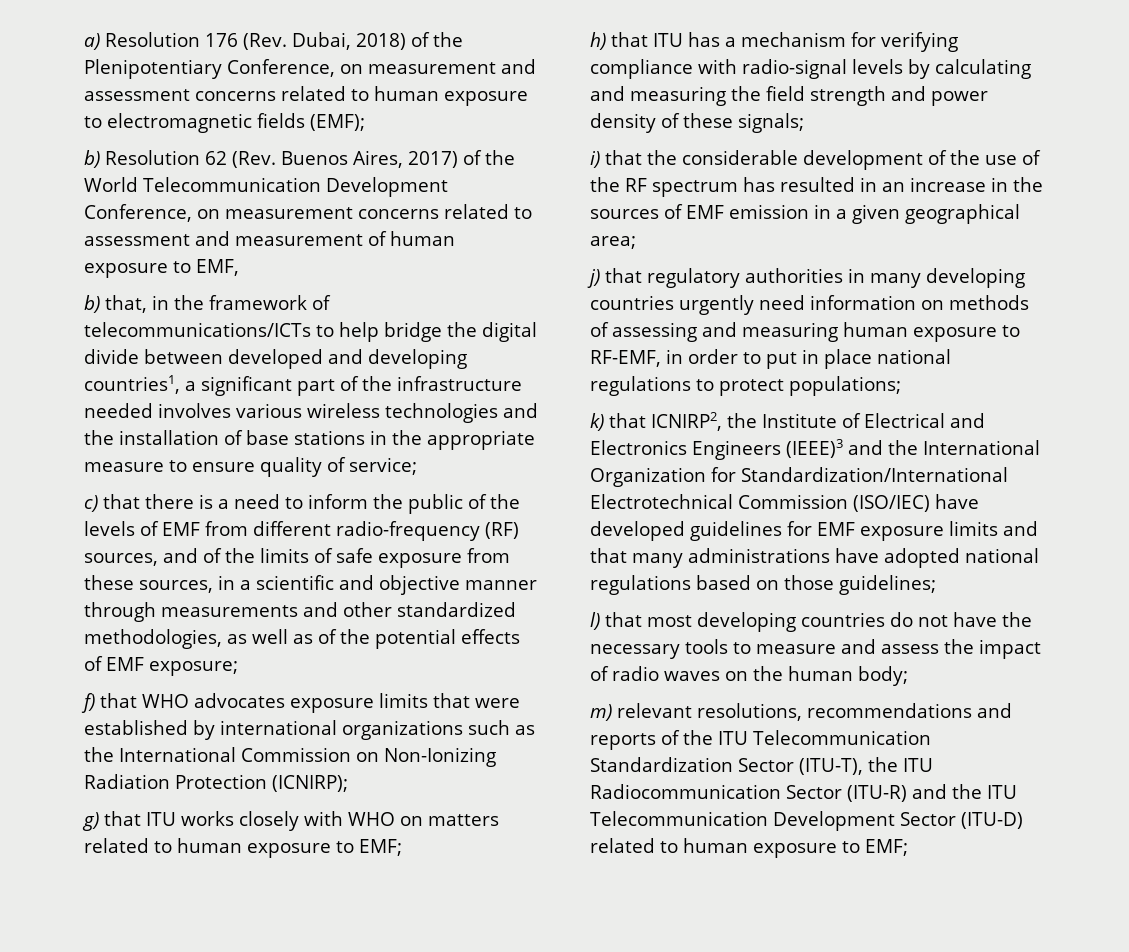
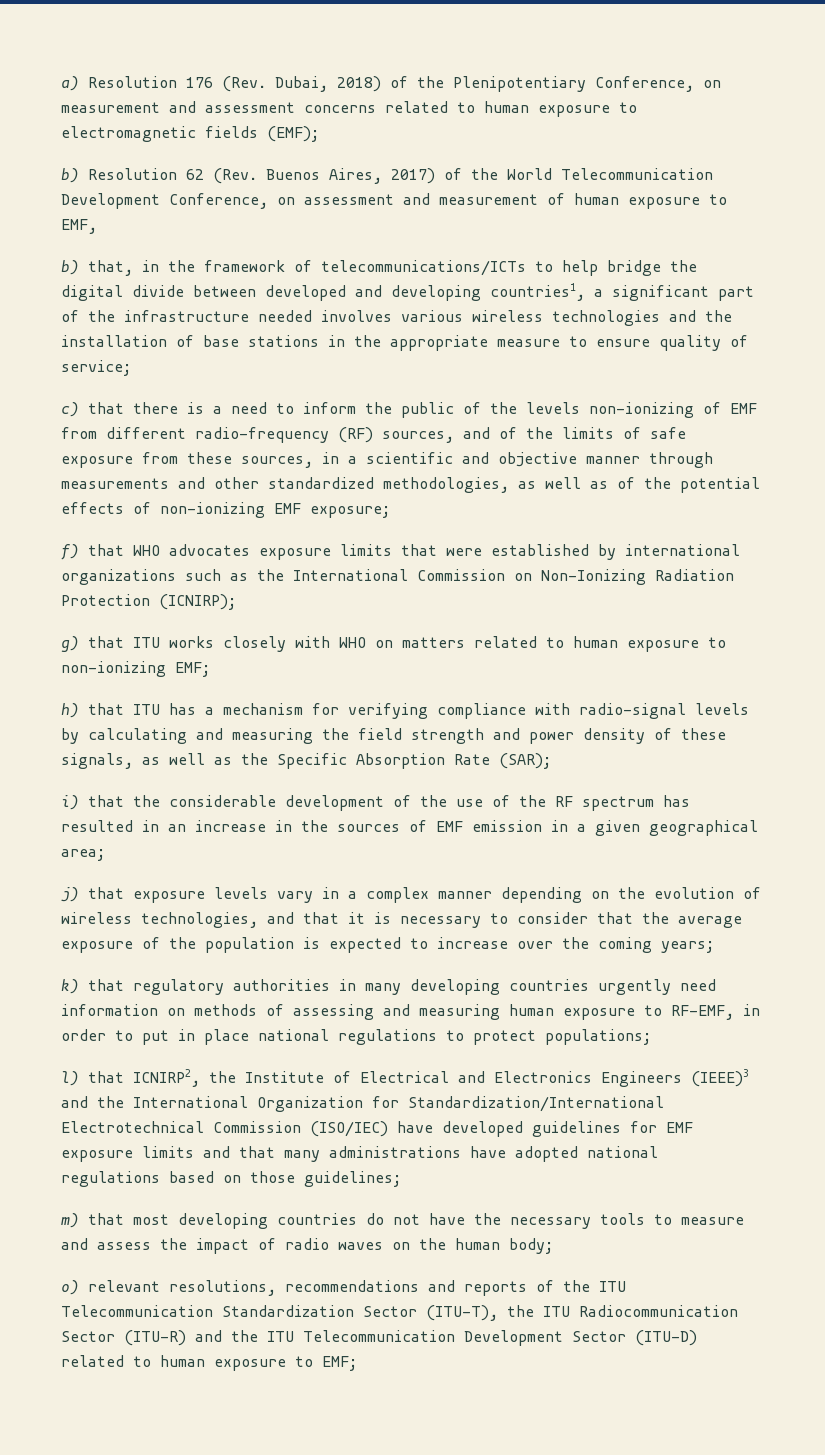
- b) Resolution 62 (Rev. Buenos Aires, 2017) of the World Telecommunication Development Conference, on measurement concerns related to assessment and measurement of human exposure to EMF,
+ b) Resolution 62 (Rev. Buenos Aires, 2017) of the World Telecommunication Development Conference, on assessment and measurement of human exposure to EMF,
- c) that there is a need to inform the public of the levels of EMF from different radio-frequency (RF) sources, and of the limits of safe exposure from these sources, in a scientific and objective manner through measurements and other standardized methodologies, as well as of the potential effects of EMF exposure;
+ c) that there is a need to inform the public of the levels non-ionizing of EMF from different radio-frequency (RF) sources, and of the limits of safe exposure from these sources, in a scientific and objective manner through measurements and other standardized methodologies, as well as of the potential effects of non-ionizing EMF exposure;
- g) that ITU works closely with WHO on matters related to human exposure to EMF;
+ g) that ITU works closely with WHO on matters related to human exposure to non-ionizing EMF;
- h) that ITU has a mechanism for verifying compliance with radio-signal levels by calculating and measuring the field strength and power density of these signals;
+ h) that ITU has a mechanism for verifying compliance with radio-signal levels by calculating and measuring the field strength and power density of these signals, as well as the Specific Absorption Rate (SAR);
- j) that regulatory authorities in many developing countries urgently need information on methods of assessing and measuring human exposure to RF-EMF, in order to put in place national regulations to protect populations;
+ j) that exposure levels vary in a complex manner depending on the evolution of wireless technologies, and that it is necessary to consider that the average exposure of the population is expected to increase over the coming years;
+ k) that regulatory authorities in many developing countries urgently need information on methods of assessing and measuring human exposure to RF-EMF, in order to put in place national regulations to protect populations;
- k) that ICNIRP2, the Institute of Electrical and Electronics Engineers (IEEE)3 and the International Organization for Standardization/International Electrotechnical Commission (ISO/IEC) have developed guidelines for EMF exposure limits and that many administrations have adopted national regulations based on those guidelines;
+ l) that ICNIRP2, the Institute of Electrical and Electronics Engineers (IEEE)3 and the International Organization for Standardization/International Electrotechnical Commission (ISO/IEC) have developed guidelines for EMF exposure limits and that many administrations have adopted national regulations based on those guidelines;
- l) that most developing countries do not have the necessary tools to measure and assess the impact of radio waves on the human body;
+ m) that most developing countries do not have the necessary tools to measure and assess the impact of radio waves on the human body;
- m) relevant resolutions, recommendations and reports of the ITU Telecommunication Standardization Sector (ITU-T), the ITU Radiocommunication Sector (ITU-R) and the ITU Telecommunication Development Sector (ITU-D) related to human exposure to EMF;
+ o) relevant resolutions, recommendations and reports of the ITU Telecommunication Standardization Sector (ITU-T), the ITU Radiocommunication Sector (ITU-R) and the ITU Telecommunication Development Sector (ITU-D) related to human exposure to EMF;

